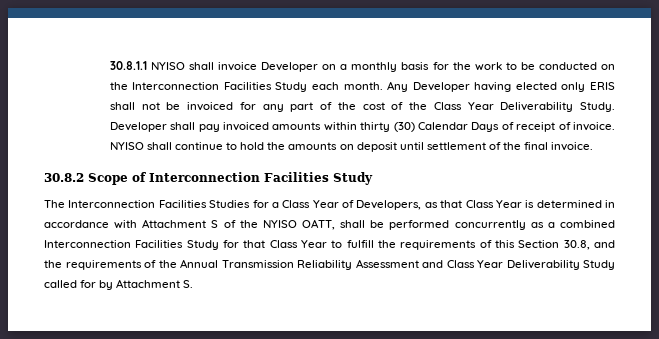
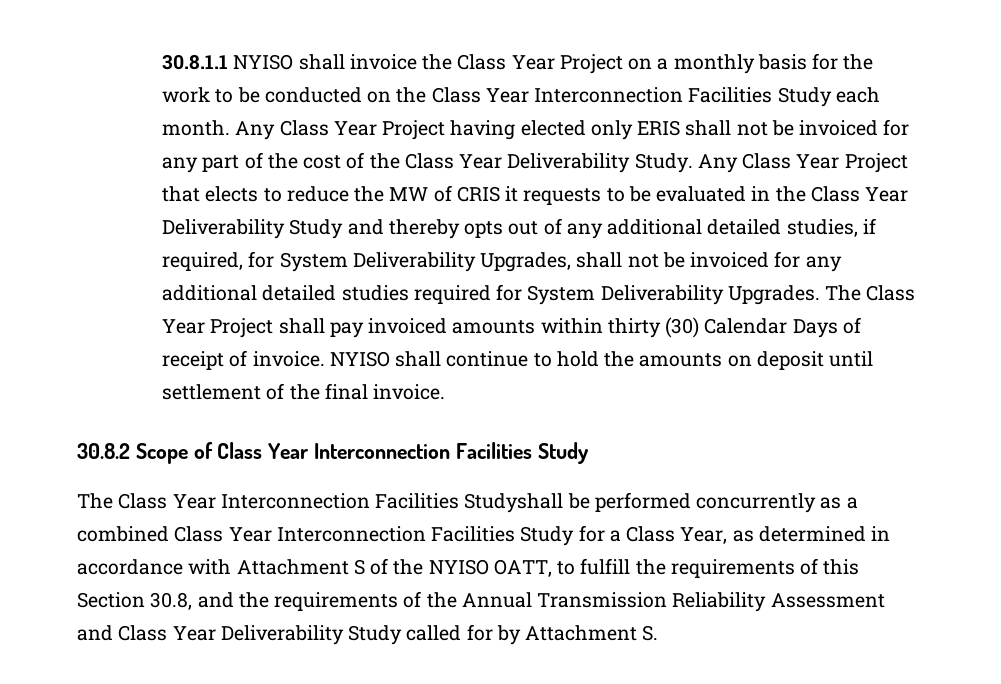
- 30.8.1.1 NYISO shall invoice Developer on a monthly basis for the work to be conducted on the Interconnection Facilities Study each month.
+ 30.8.1.1 NYISO shall invoice the Class Year Project on a monthly basis for the work to be conducted on the Class Year Interconnection Facilities Study each month.
- Any Developer having elected only ERIS shall not be invoiced for any part of the cost of the Class Year Deliverability Study.
+ Any Class Year Project having elected only ERIS shall not be invoiced for any part of the cost of the Class Year Deliverability Study.
- Developer shall pay invoiced amounts within thirty (30) Calendar Days of receipt of invoice.
+ Any Class Year Project that elects to reduce the MW of CRIS it requests to be evaluated in the Class Year Deliverability Study and thereby opts out of any additional detailed studies, if required, for System Deliverability Upgrades, shall not be invoiced for any additional detailed studies required for System Deliverability Upgrades. The Class Year Project shall pay invoiced amounts within thirty (30) Calendar Days of receipt of invoice.
- 30.8.2 Scope of Interconnection Facilities Study
+ 30.8.2 Scope of Class Year Interconnection Facilities Study
- The Interconnection Facilities Studies for a Class Year of Developers, as that Class Year is determined in accordance with Attachment S of the NYISO OATT, shall be performed concurrently as a combined Interconnection Facilities Study for that Class Year to fulfill the requirements of this Section 30.8, and the requirements of the Annual Transmission Reliability Assessment and Class Year Deliverability Study called for by Attachment S.
+ The Class Year Interconnection Facilities Studyshall be performed concurrently as a combined Class Year Interconnection Facilities Study for a Class Year, as determined in accordance with Attachment S of the NYISO OATT, to fulfill the requirements of this Section 30.8, and the requirements of the Annual Transmission Reliability Assessment and Class Year Deliverability Study called for by Attachment S.

